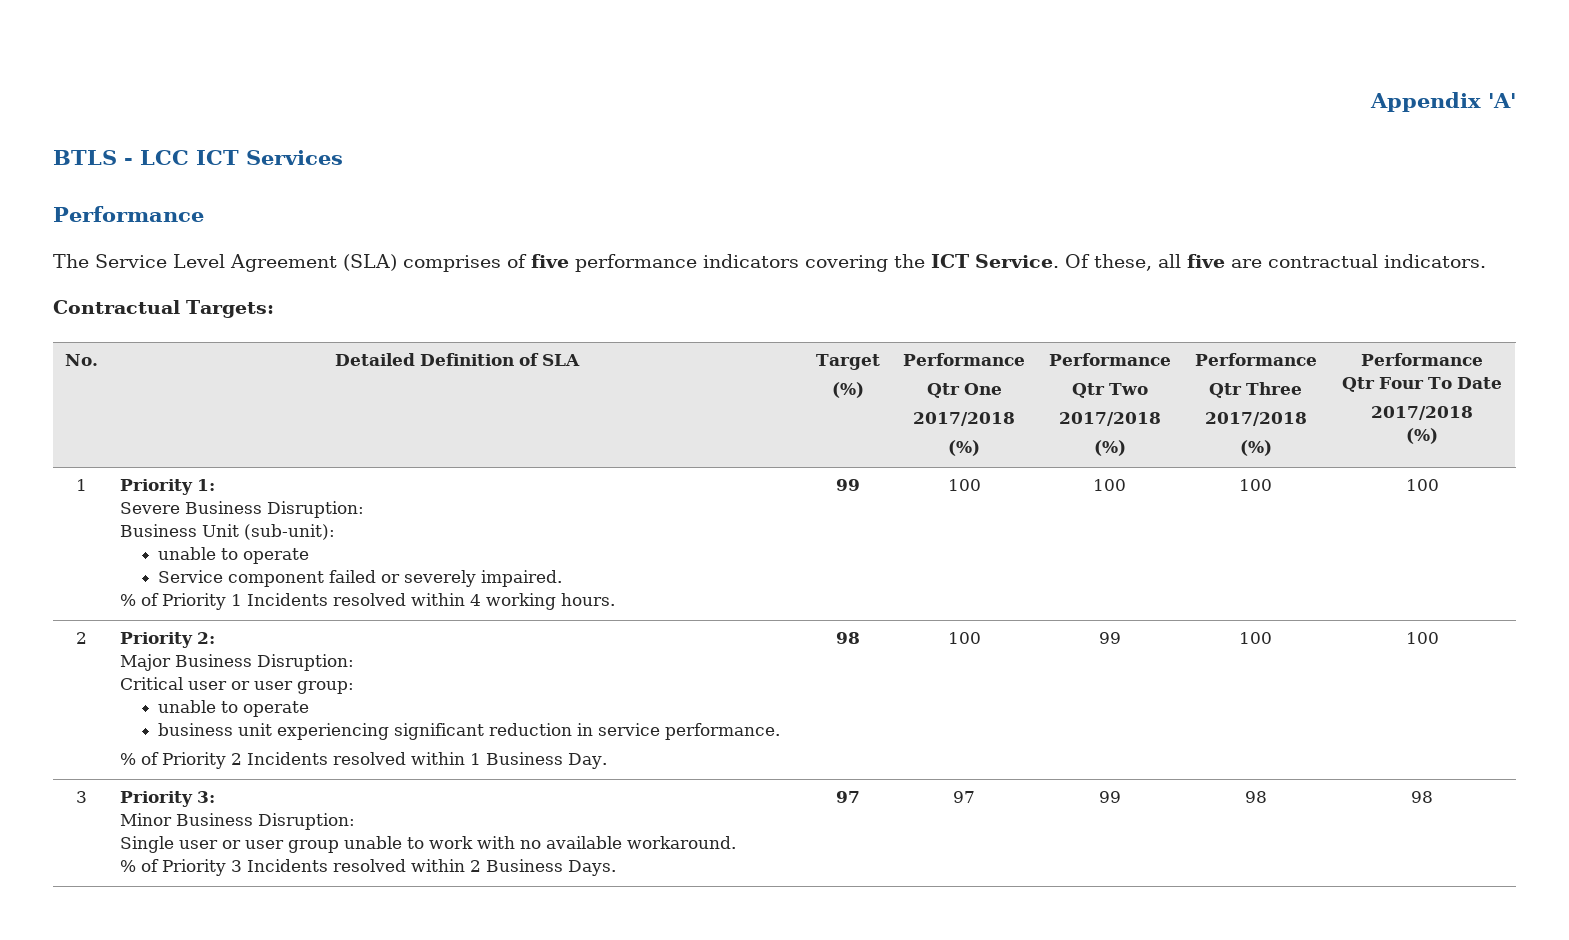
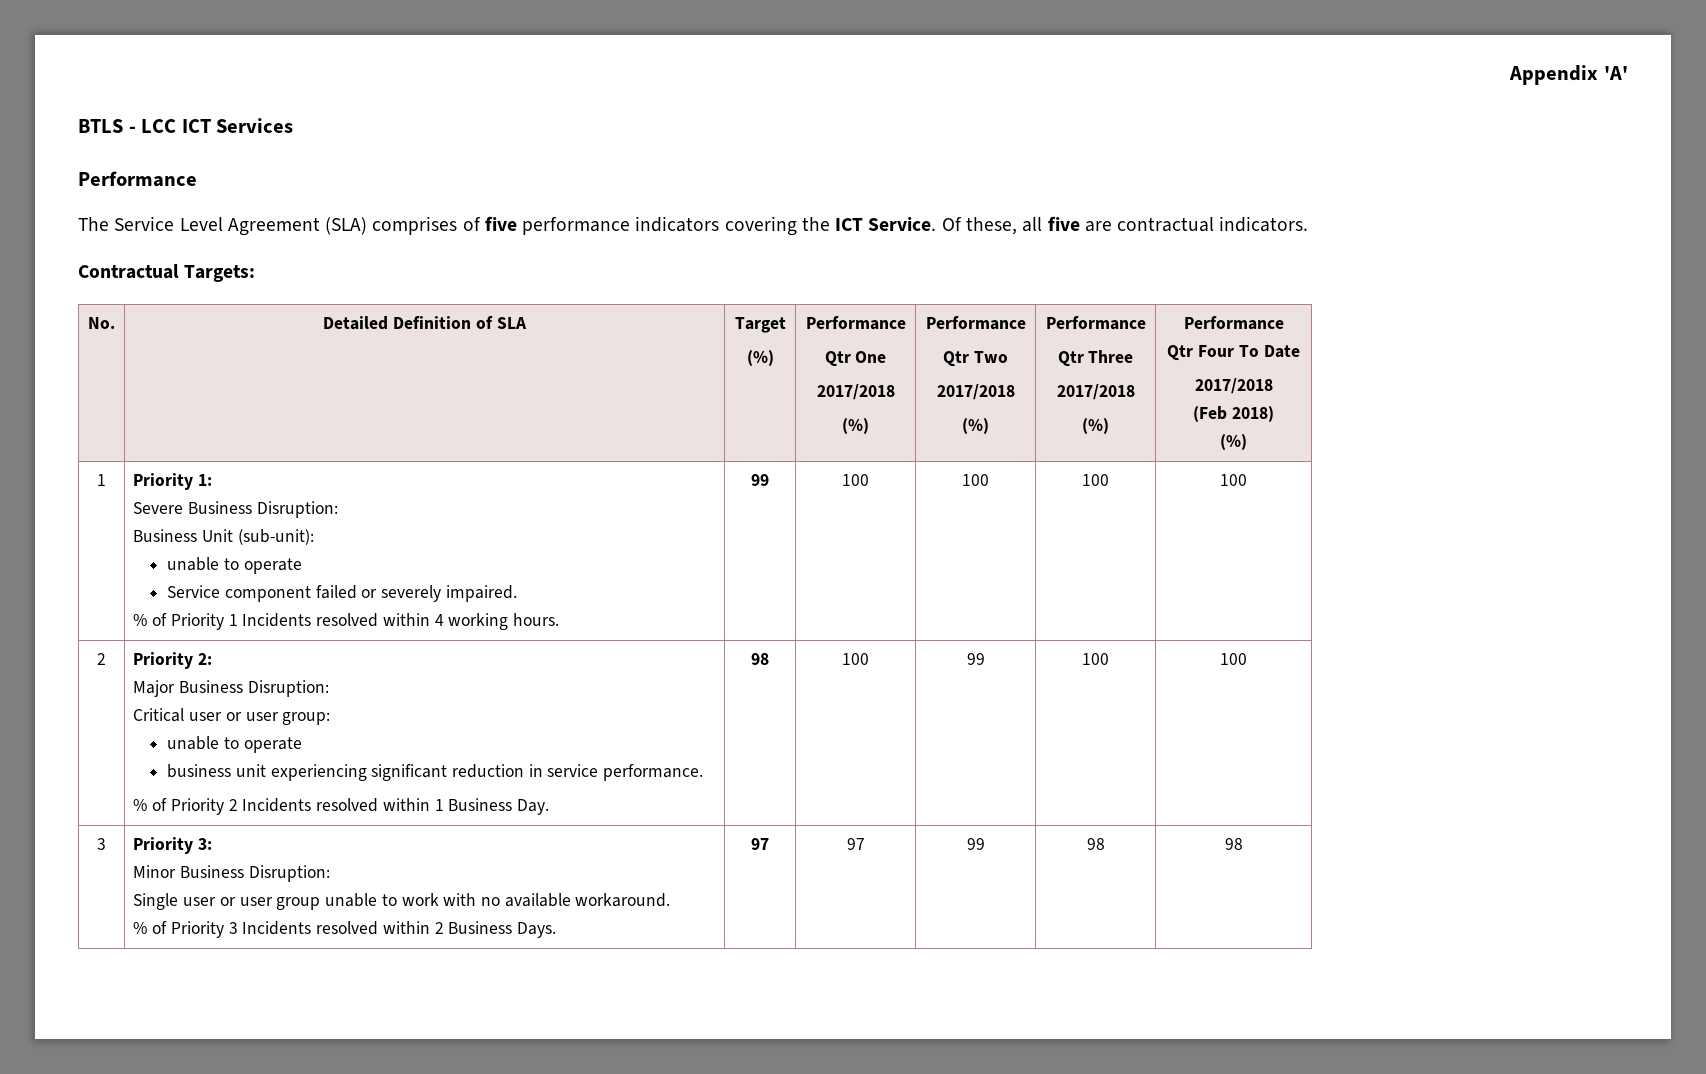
  No. | Detailed Definition of SLA | Target
  (%) | Performance
  Qtr One
  2017/2018
  (%) | Performance
  Qtr Two
  2017/2018
  (%) | Performance
  Qtr Three
  2017/2018
  (%) | Performance
  Qtr Four To Date
  2017/2018
+ (Feb 2018)

